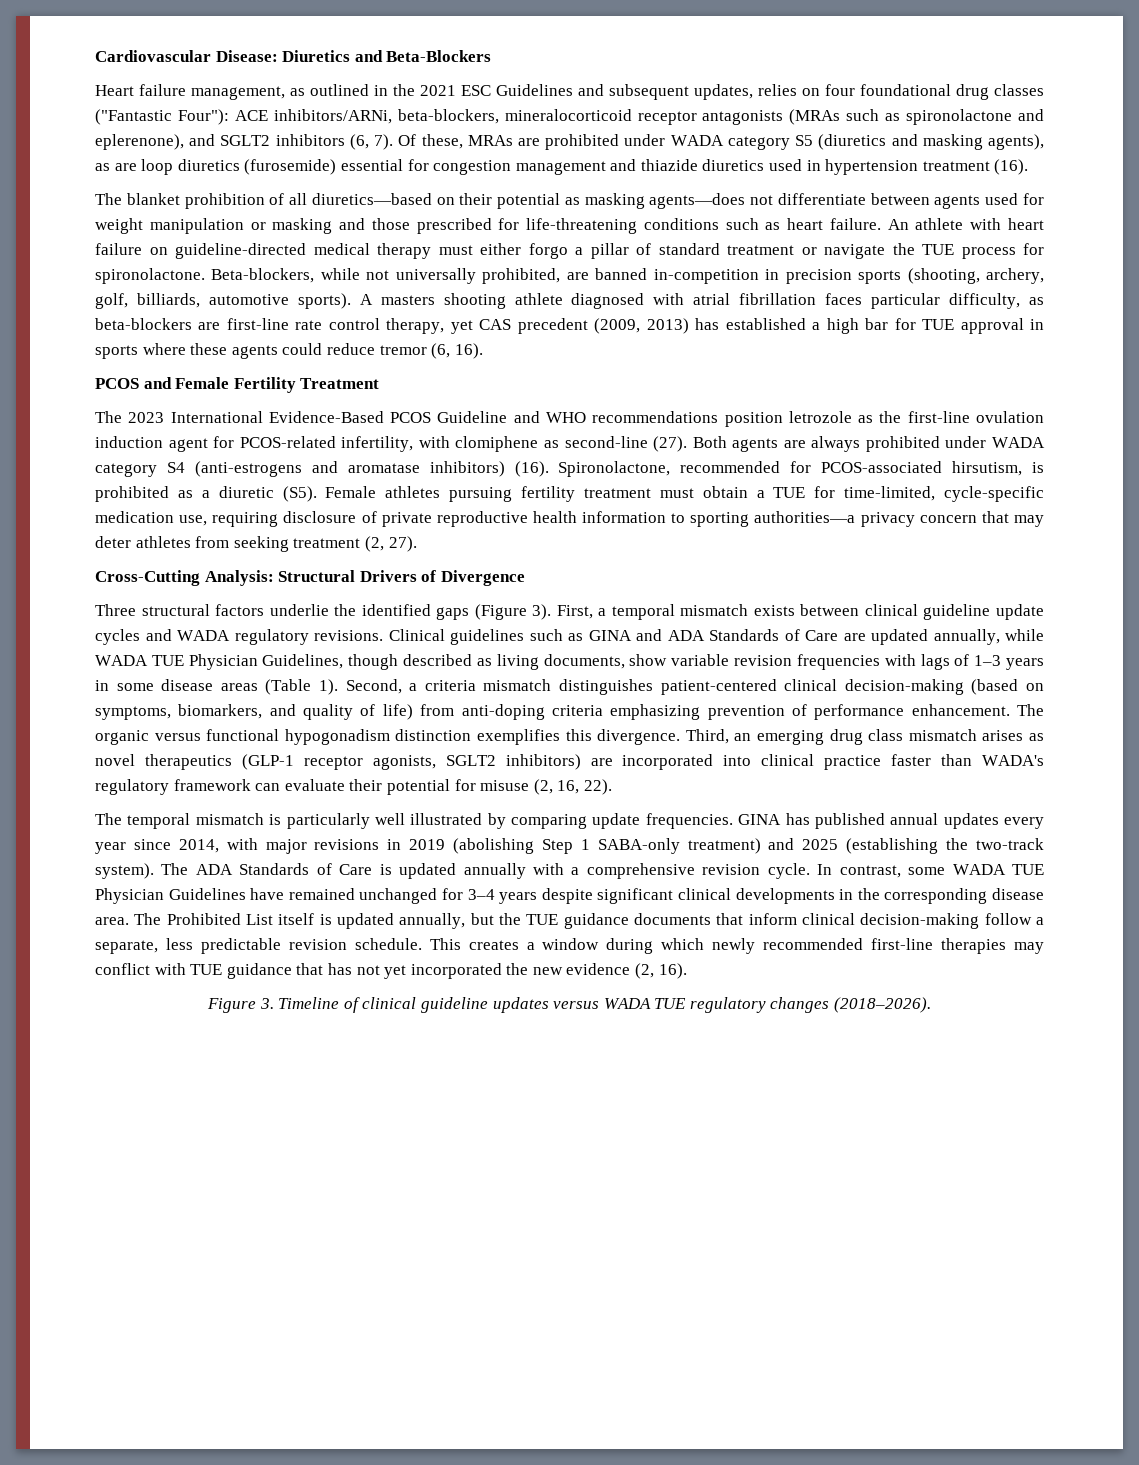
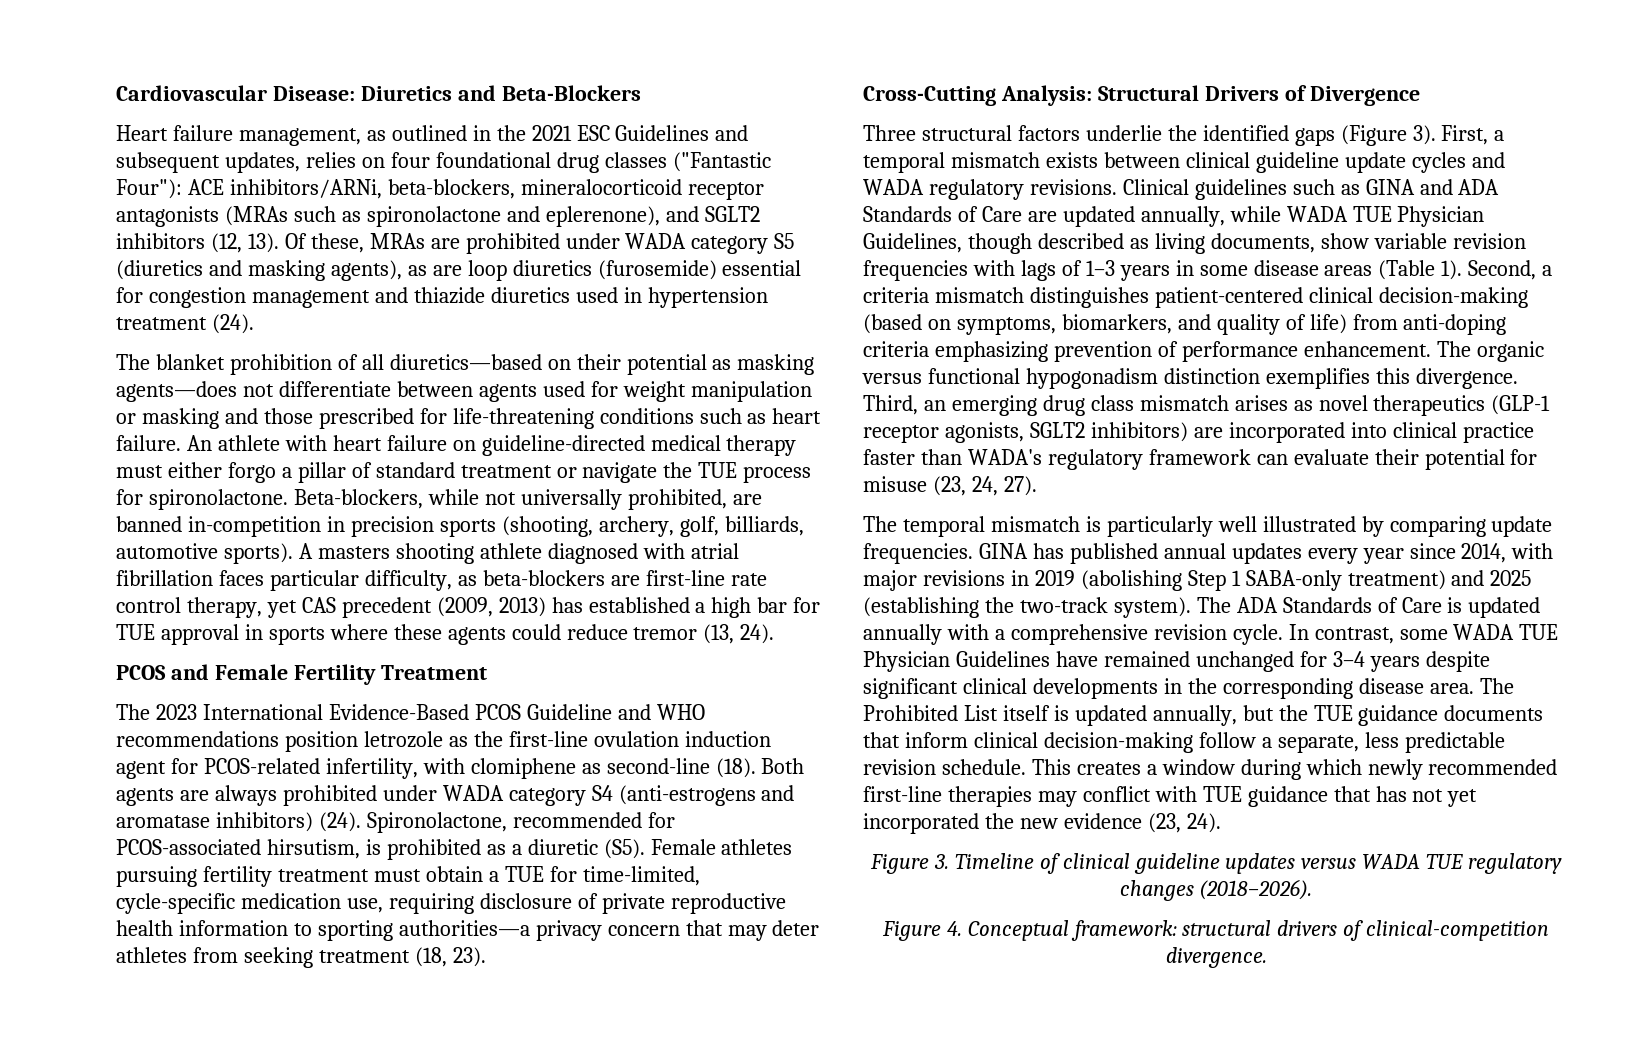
- Heart failure management, as outlined in the 2021 ESC Guidelines and subsequent updates, relies on four foundational drug classes ("Fantastic Four"): ACE inhibitors/ARNi, beta-blockers, mineralocorticoid receptor antagonists (MRAs such as spironolactone and eplerenone), and SGLT2 inhibitors (6, 7).
+ Heart failure management, as outlined in the 2021 ESC Guidelines and subsequent updates, relies on four foundational drug classes ("Fantastic Four"): ACE inhibitors/ARNi, beta-blockers, mineralocorticoid receptor antagonists (MRAs such as spironolactone and eplerenone), and SGLT2 inhibitors (12, 13).
- Of these, MRAs are prohibited under WADA category S5 (diuretics and masking agents), as are loop diuretics (furosemide) essential for congestion management and thiazide diuretics used in hypertension treatment (16).
+ Of these, MRAs are prohibited under WADA category S5 (diuretics and masking agents), as are loop diuretics (furosemide) essential for congestion management and thiazide diuretics used in hypertension treatment (24).
- A masters shooting athlete diagnosed with atrial fibrillation faces particular difficulty, as beta-blockers are first-line rate control therapy, yet CAS precedent (2009, 2013) has established a high bar for TUE approval in sports where these agents could reduce tremor (6, 16).
+ A masters shooting athlete diagnosed with atrial fibrillation faces particular difficulty, as beta-blockers are first-line rate control therapy, yet CAS precedent (2009, 2013) has established a high bar for TUE approval in sports where these agents could reduce tremor (13, 24).
- The 2023 International Evidence-Based PCOS Guideline and WHO recommendations position letrozole as the first-line ovulation induction agent for PCOS-related infertility, with clomiphene as second-line (27).
+ The 2023 International Evidence-Based PCOS Guideline and WHO recommendations position letrozole as the first-line ovulation induction agent for PCOS-related infertility, with clomiphene as second-line (18).
- Both agents are always prohibited under WADA category S4 (anti-estrogens and aromatase inhibitors) (16).
+ Both agents are always prohibited under WADA category S4 (anti-estrogens and aromatase inhibitors) (24).
- Spironolactone, recommended for PCOS-associated hirsutism, is prohibited as a diuretic (S5). Female athletes pursuing fertility treatment must obtain a TUE for time-limited, cycle-specific medication use, requiring disclosure of private reproductive health information to sporting authorities—a privacy concern that may deter athletes from seeking treatment (2, 27).
+ Spironolactone, recommended for PCOS-associated hirsutism, is prohibited as a diuretic (S5). Female athletes pursuing fertility treatment must obtain a TUE for time-limited, cycle-specific medication use, requiring disclosure of private reproductive health information to sporting authorities—a privacy concern that may deter athletes from seeking treatment (18, 23).
- Third, an emerging drug class mismatch arises as novel therapeutics (GLP-1 receptor agonists, SGLT2 inhibitors) are incorporated into clinical practice faster than WADA's regulatory framework can evaluate their potential for misuse (2, 16, 22).
+ Third, an emerging drug class mismatch arises as novel therapeutics (GLP-1 receptor agonists, SGLT2 inhibitors) are incorporated into clinical practice faster than WADA's regulatory framework can evaluate their potential for misuse (23, 24, 27).
- This creates a window during which newly recommended first-line therapies may conflict with TUE guidance that has not yet incorporated the new evidence (2, 16).
+ This creates a window during which newly recommended first-line therapies may conflict with TUE guidance that has not yet incorporated the new evidence (23, 24).
+ Figure 4. Conceptual framework: structural drivers of clinical-competition divergence.

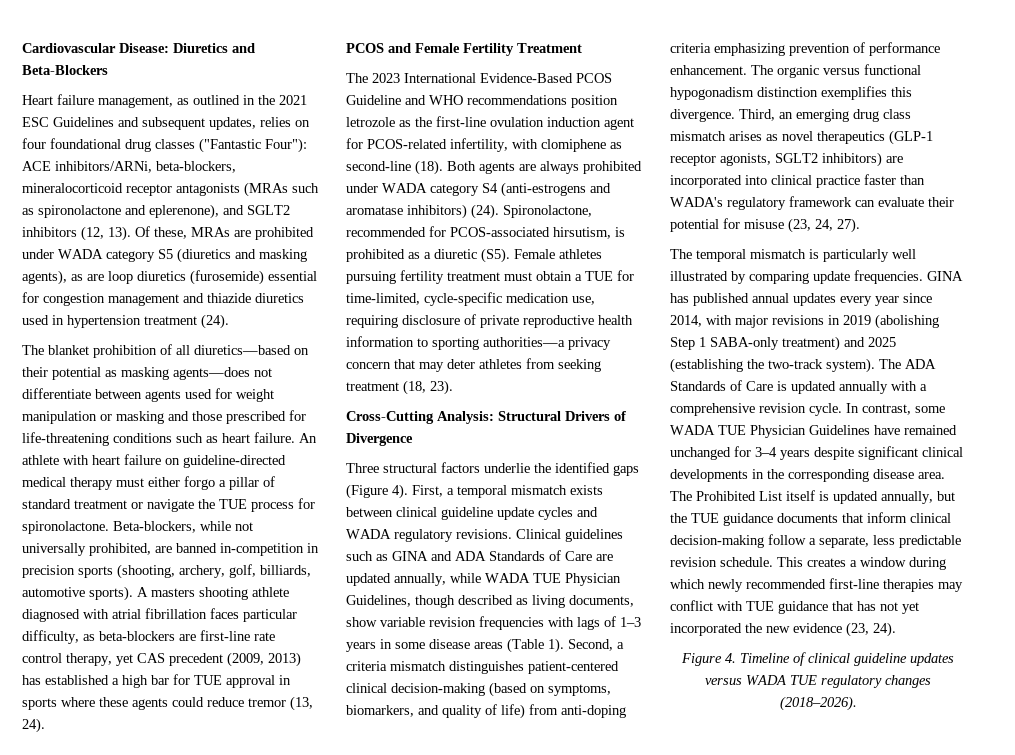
- Three structural factors underlie the identified gaps (Figure 3).
+ Three structural factors underlie the identified gaps (Figure 4).
- Figure 3. Timeline of clinical guideline updates versus WADA TUE regulatory changes (2018–2026).
+ Figure 4. Timeline of clinical guideline updates versus WADA TUE regulatory changes (2018–2026).
- Figure 4. Conceptual framework: structural drivers of clinical-competition divergence.

